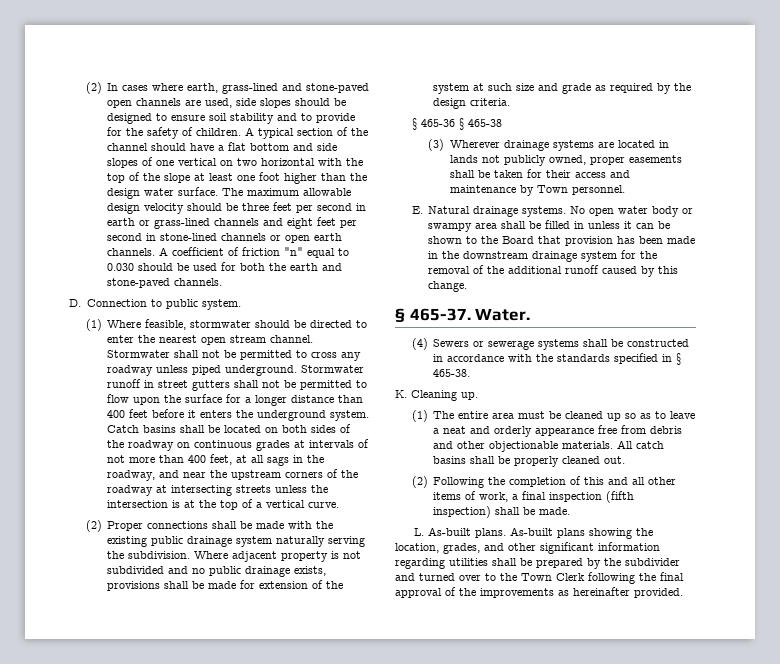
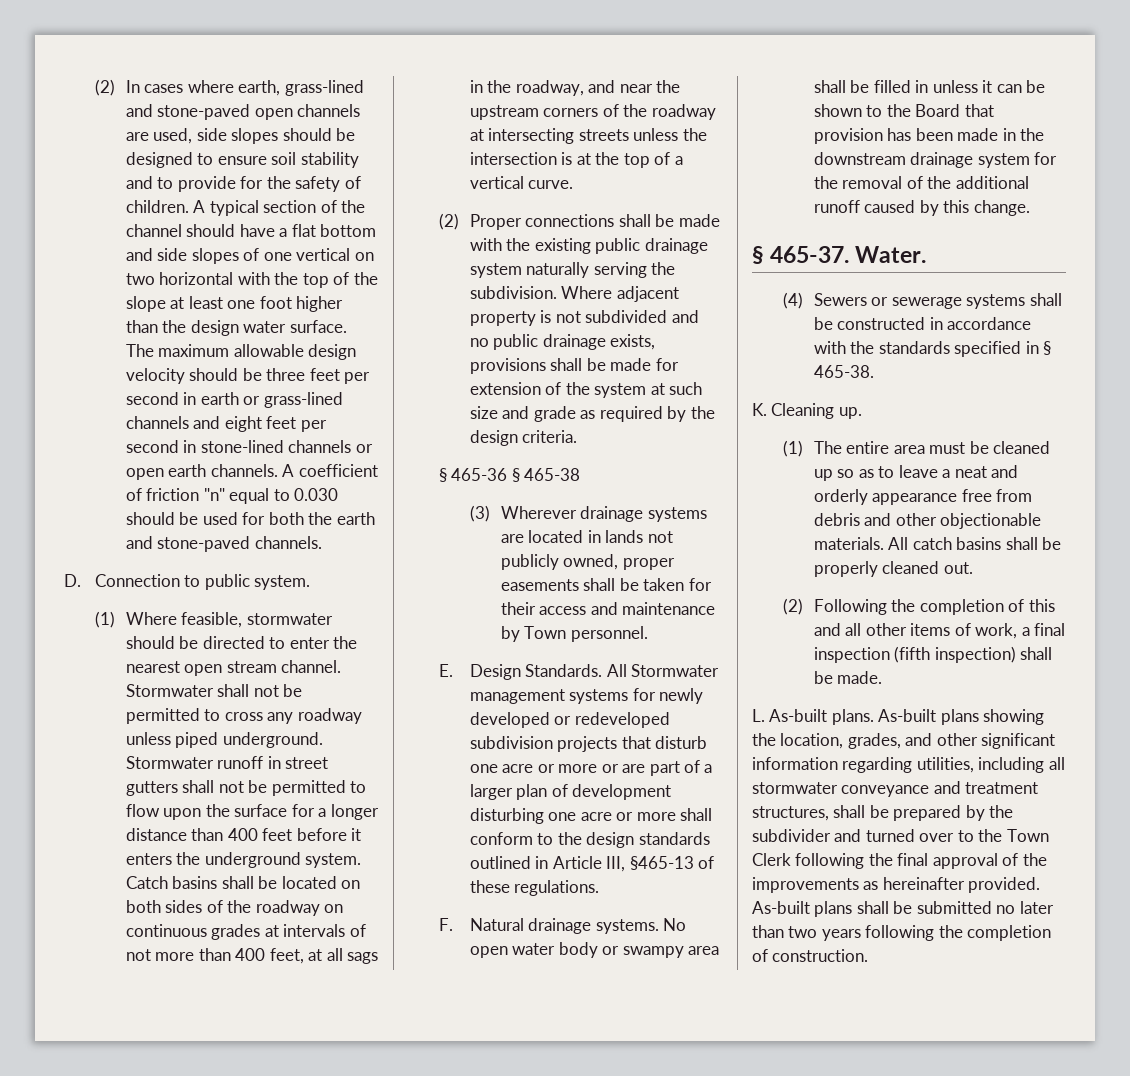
- E. Natural drainage systems.
+ E. Design Standards. All Stormwater management systems for newly developed or redeveloped subdivision projects that disturb one acre or more or are part of a larger plan of development disturbing one acre or more shall conform to the design standards outlined in Article III, §465-13 of these regulations.
+ F. Natural drainage systems.
- As-built plans showing the location, grades, and other significant information regarding utilities shall be prepared by the subdivider and turned over to the Town Clerk following the final approval of the improvements as hereinafter provided.
+ As-built plans showing the location, grades, and other significant information regarding utilities, including all stormwater conveyance and treatment structures, shall be prepared by the subdivider and turned over to the Town Clerk following the final approval of the improvements as hereinafter provided.
+ As-built plans shall be submitted no later than two years following the completion of construction.

